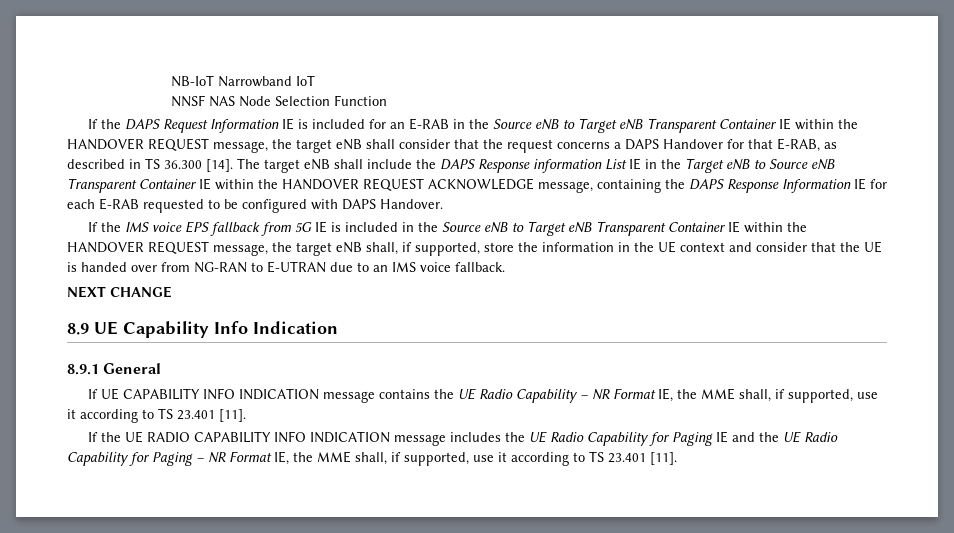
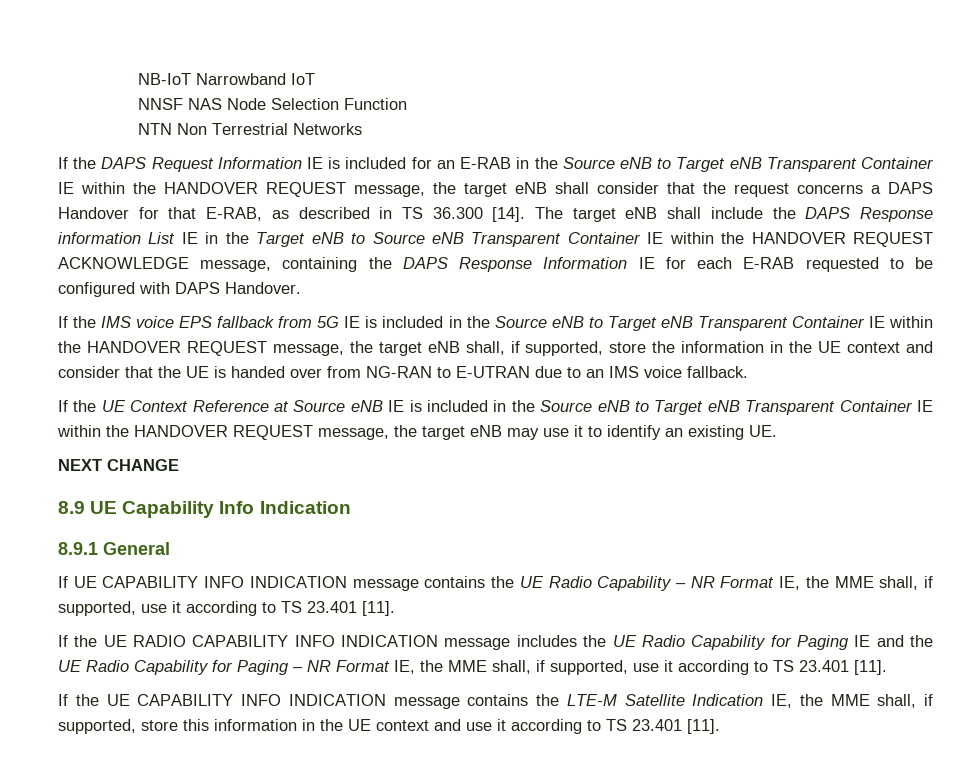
+ NTN Non Terrestrial Networks
+ If the UE Context Reference at Source eNB IE is included in the Source eNB to Target eNB Transparent Container IE within the HANDOVER REQUEST message, the target eNB may use it to identify an existing UE.
+ If the UE CAPABILITY INFO INDICATION message contains the LTE-M Satellite Indication IE, the MME shall, if supported, store this information in the UE context and use it according to TS 23.401 [11].

